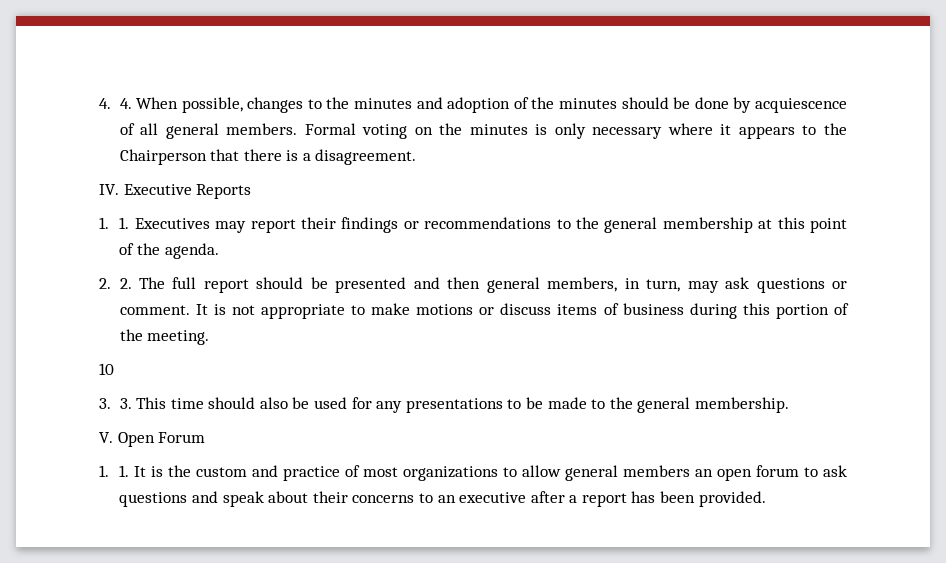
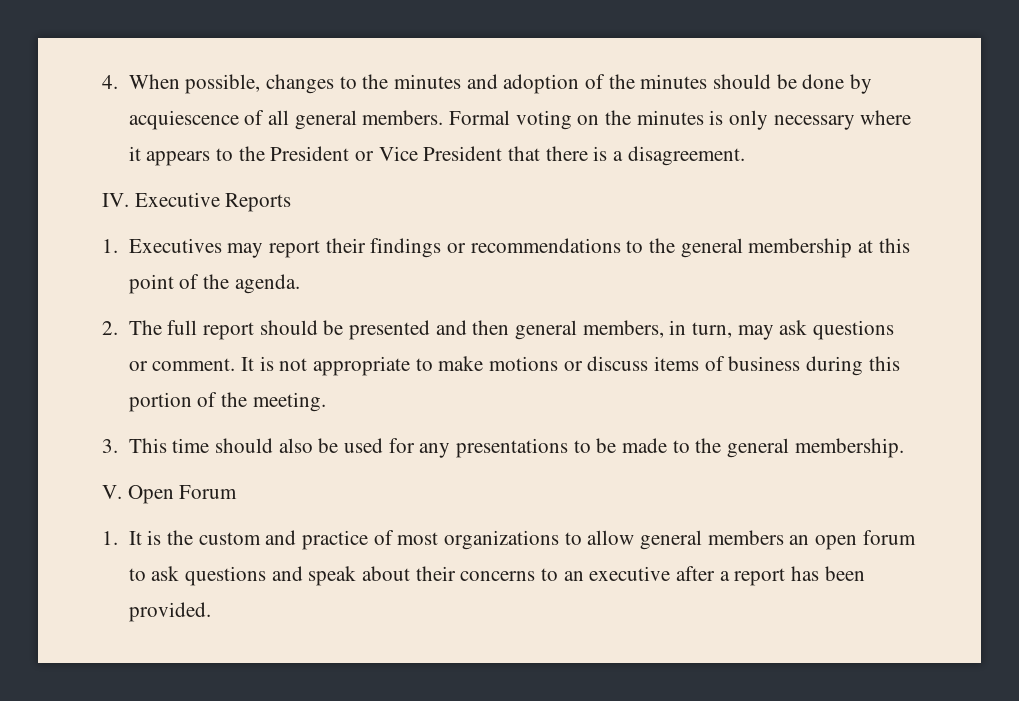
- 4. 4. When possible, changes to the minutes and adoption of the minutes should be done by acquiescence of all general members.
+ 4. When possible, changes to the minutes and adoption of the minutes should be done by acquiescence of all general members.
- Formal voting on the minutes is only necessary where it appears to the Chairperson that there is a disagreement.
+ Formal voting on the minutes is only necessary where it appears to the President or Vice President that there is a disagreement.
- 1. 1. Executives may report their findings or recommendations to the general membership at this point of the agenda.
+ 1. Executives may report their findings or recommendations to the general membership at this point of the agenda.
- 2. 2. The full report should be presented and then general members, in turn, may ask questions or comment.
+ 2. The full report should be presented and then general members, in turn, may ask questions or comment.
- 10
- 3. 3. This time should also be used for any presentations to be made to the general membership.
+ 3. This time should also be used for any presentations to be made to the general membership.
- 1. 1. It is the custom and practice of most organizations to allow general members an open forum to ask questions and speak about their concerns to an executive after a report has been provided.
+ 1. It is the custom and practice of most organizations to allow general members an open forum to ask questions and speak about their concerns to an executive after a report has been provided.

